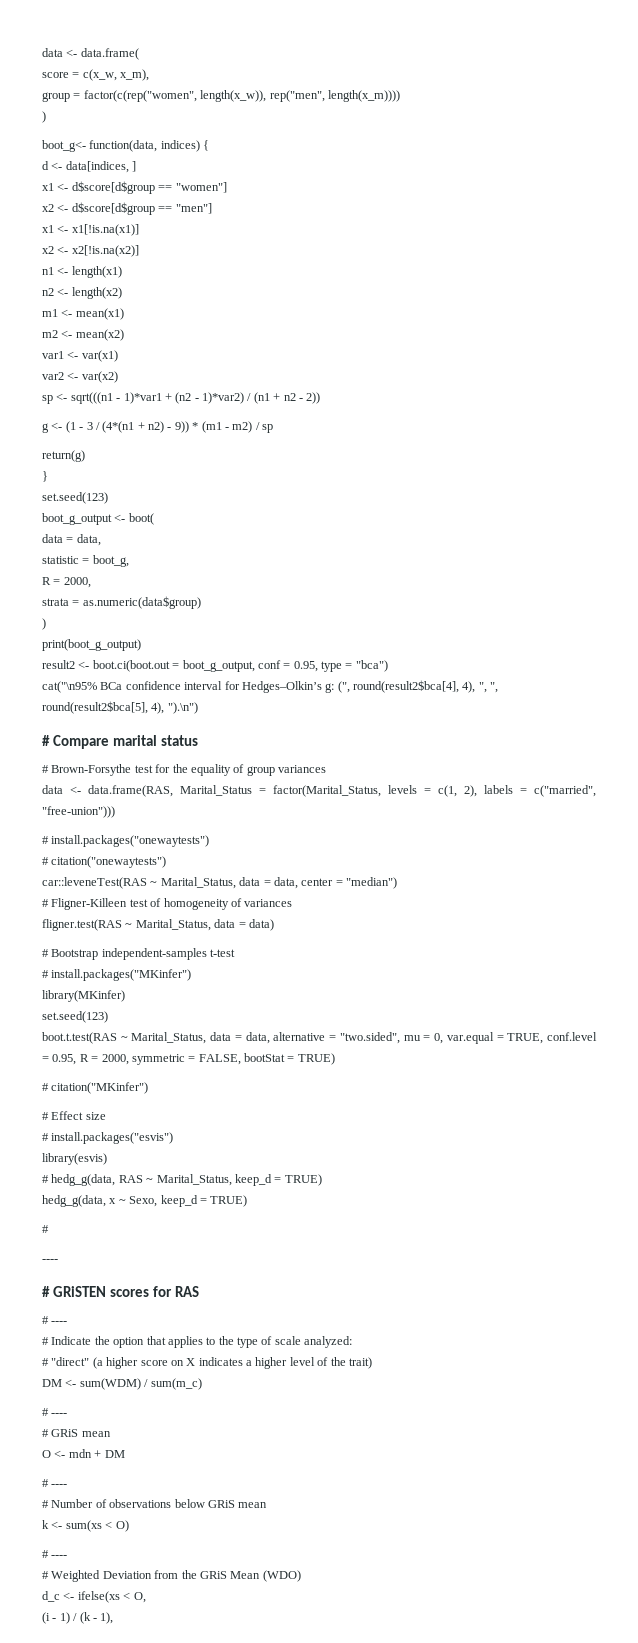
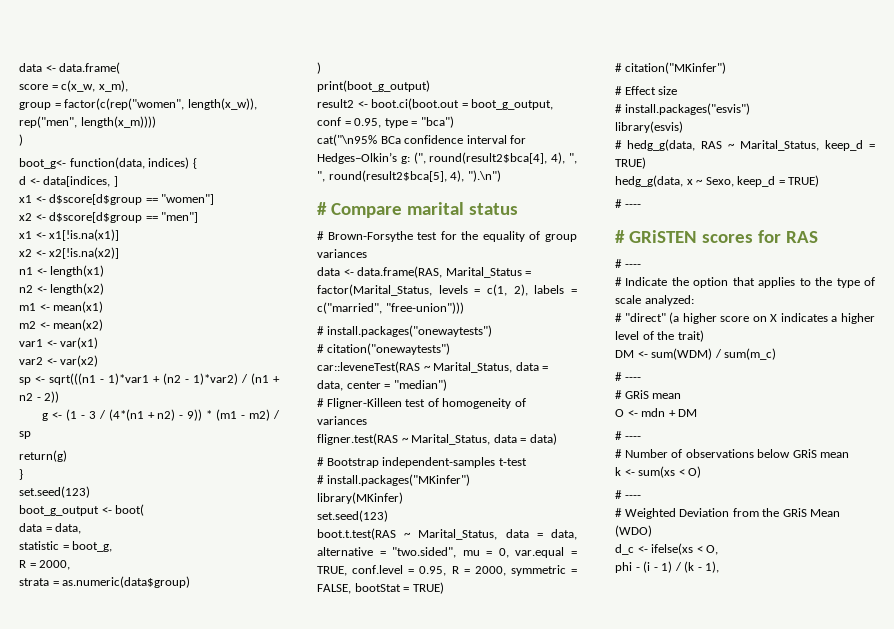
  hedg_g(data, x ~ Sexo, keep_d = TRUE)
- #
- ----
+ # ----
- (i - 1) / (k - 1),
+ phi - (i - 1) / (k - 1),

